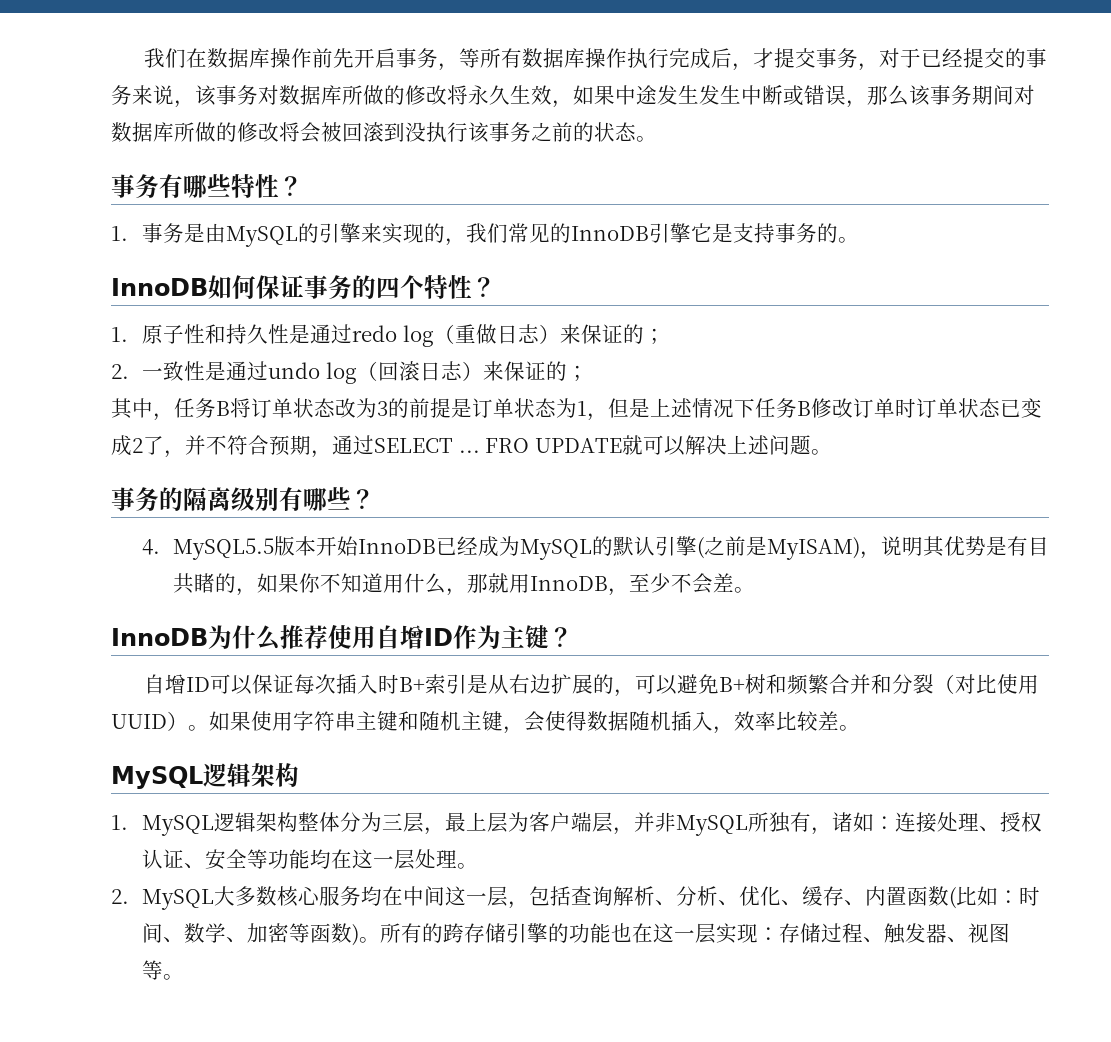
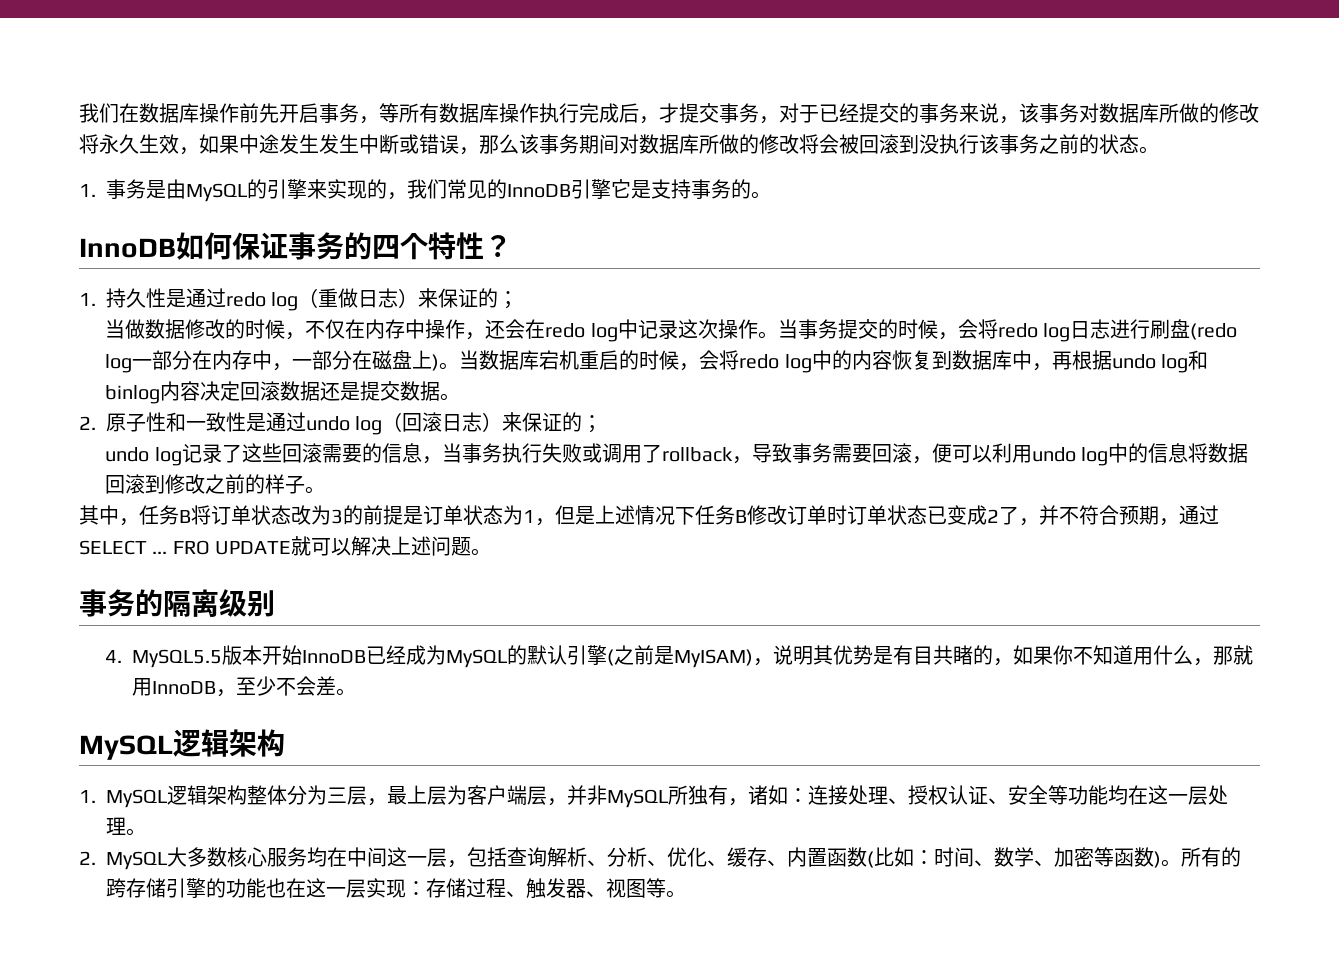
- 事务有哪些特性？
- 1.原子性和持久性是通过redo log（重做日志）来保证的；
+ 1.持久性是通过redo log（重做日志）来保证的；
- 2.一致性是通过undo log（回滚日志）来保证的；
+ 当做数据修改的时候，不仅在内存中操作，还会在redo log中记录这次操作。当事务提交的时候，会将redo log日志进行刷盘(redo log一部分在内存中，一部分在磁盘上)。当数据库宕机重启的时候，会将redo log中的内容恢复到数据库中，再根据undo log和binlog内容决定回滚数据还是提交数据。
+ 2.原子性和一致性是通过undo log（回滚日志）来保证的；
+ undo log记录了这些回滚需要的信息，当事务执行失败或调用了rollback，导致事务需要回滚，便可以利用undo log中的信息将数据回滚到修改之前的样子。
- 事务的隔离级别有哪些？
+ 事务的隔离级别
- InnoDB为什么推荐使用自增ID作为主键？
- 自增ID可以保证每次插入时B+索引是从右边扩展的，可以避免B+树和频繁合并和分裂（对比使用UUID）。如果使用字符串主键和随机主键，会使得数据随机插入，效率比较差。

